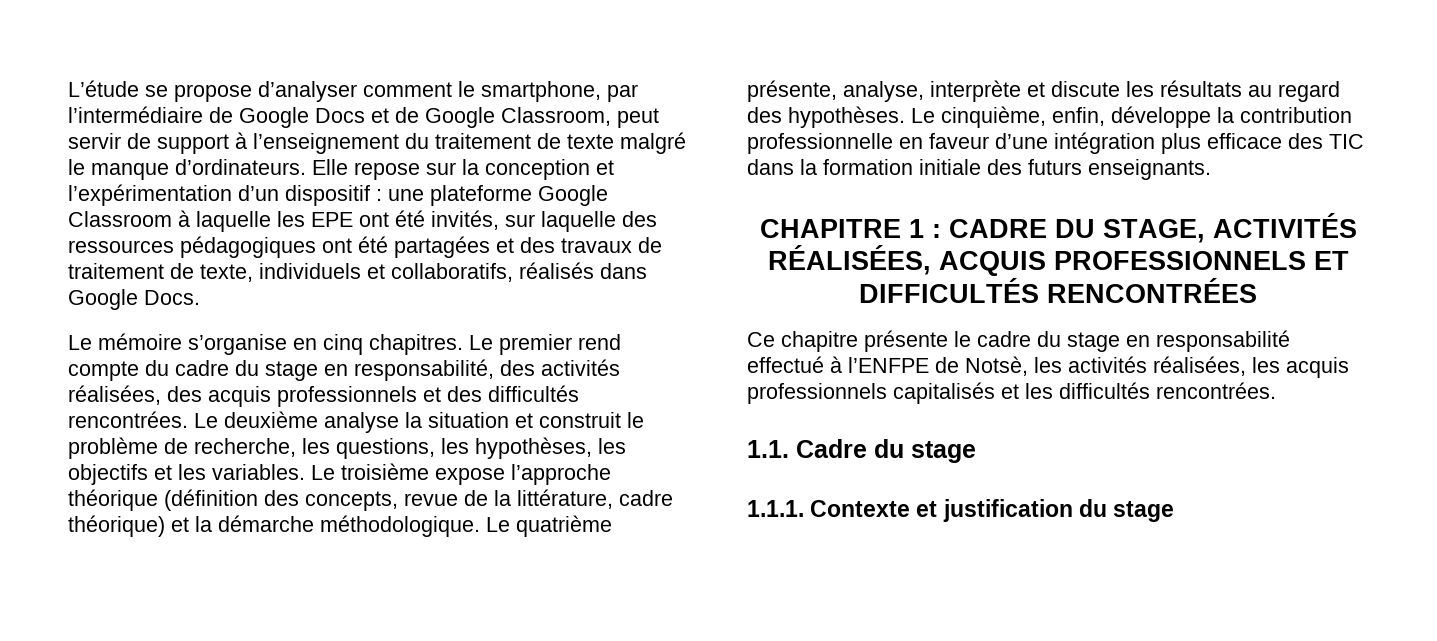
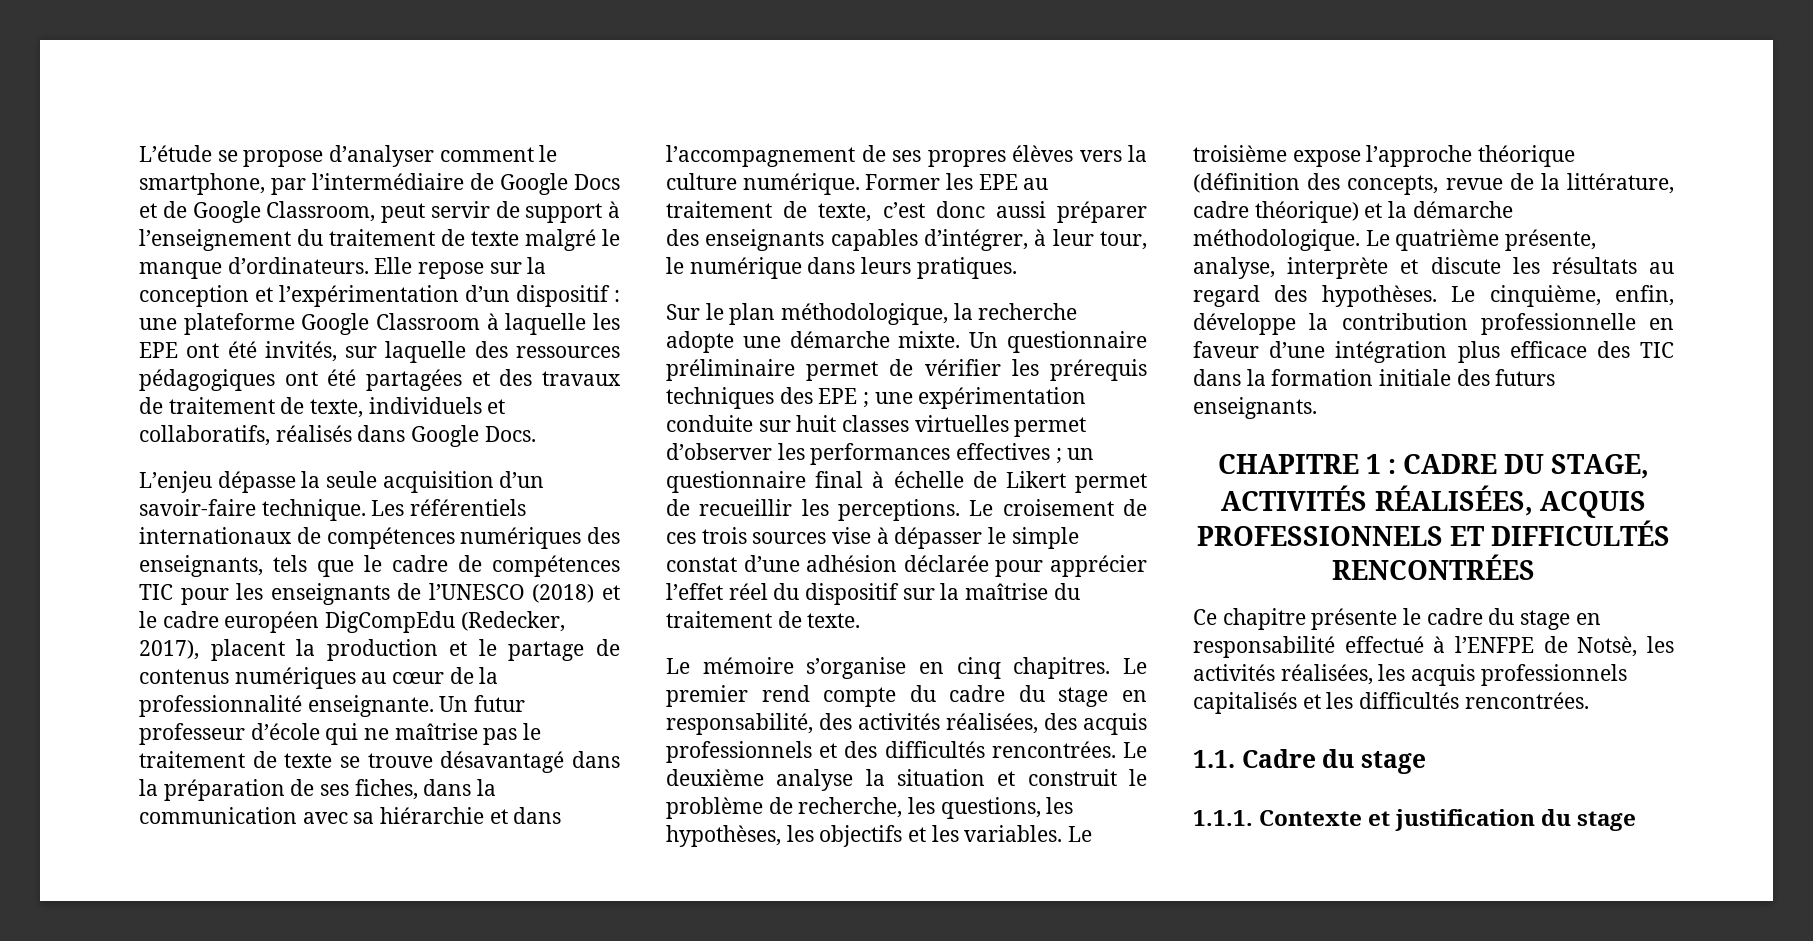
+ L’enjeu dépasse la seule acquisition d’un savoir-faire technique. Les référentiels internationaux de compétences numériques des enseignants, tels que le cadre de compétences TIC pour les enseignants de l’UNESCO (2018) et le cadre européen DigCompEdu (Redecker, 2017), placent la production et le partage de contenus numériques au cœur de la professionnalité enseignante. Un futur professeur d’école qui ne maîtrise pas le traitement de texte se trouve désavantagé dans la préparation de ses fiches, dans la communication avec sa hiérarchie et dans l’accompagnement de ses propres élèves vers la culture numérique. Former les EPE au traitement de texte, c’est donc aussi préparer des enseignants capables d’intégrer, à leur tour, le numérique dans leurs pratiques.
+ Sur le plan méthodologique, la recherche adopte une démarche mixte. Un questionnaire préliminaire permet de vérifier les prérequis techniques des EPE ; une expérimentation conduite sur huit classes virtuelles permet d’observer les performances effectives ; un questionnaire final à échelle de Likert permet de recueillir les perceptions. Le croisement de ces trois sources vise à dépasser le simple constat d’une adhésion déclarée pour apprécier l’effet réel du dispositif sur la maîtrise du traitement de texte.

